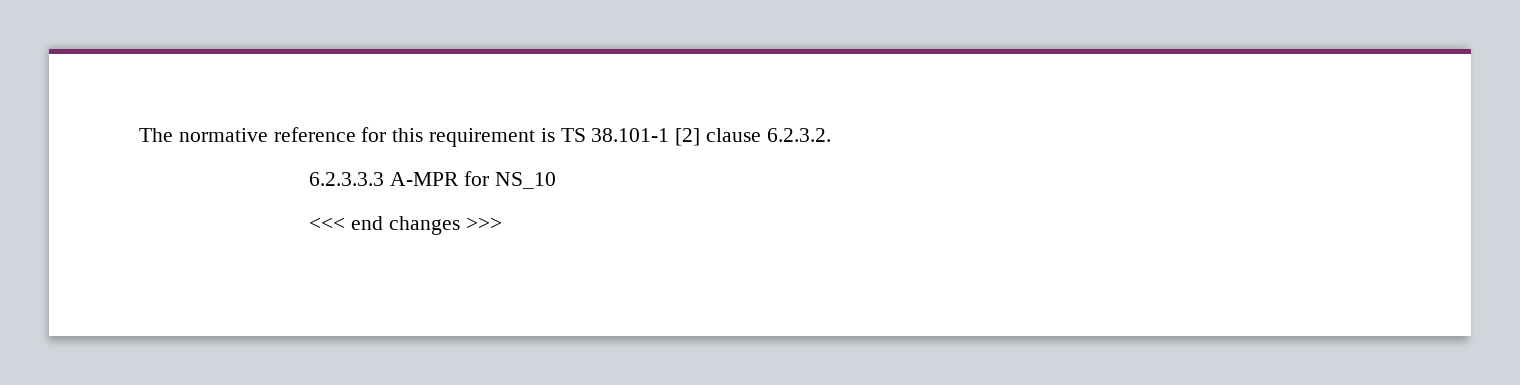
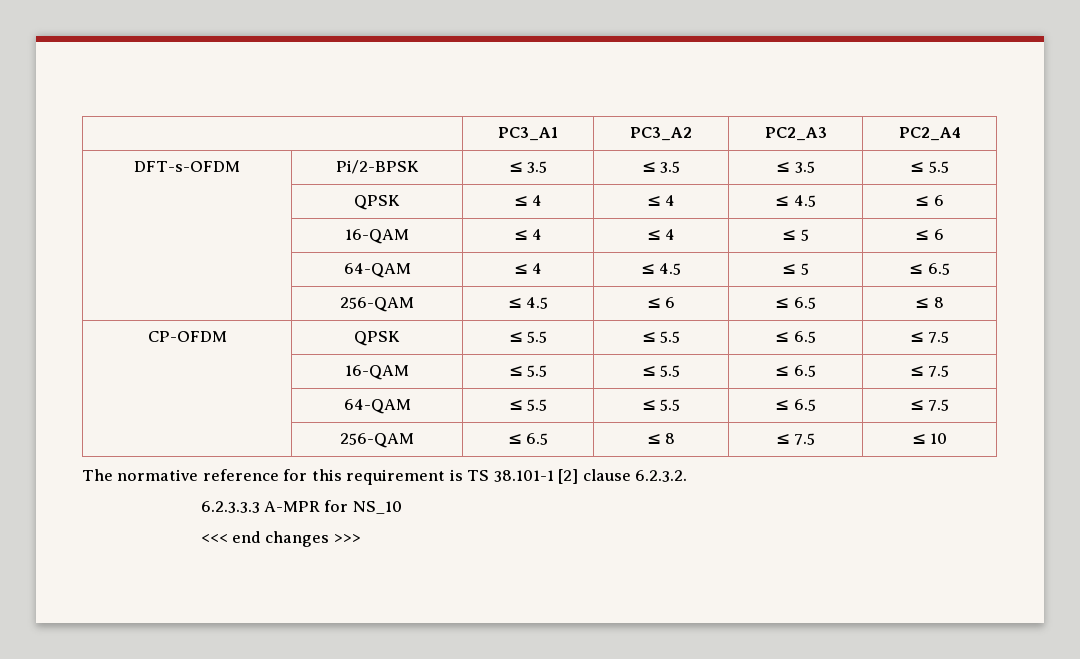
+ | PC3_A1 | PC3_A2 | PC2_A3 | PC2_A4
+ DFT-s-OFDM | Pi/2-BPSK | ≤ 3.5 | ≤ 3.5 | ≤ 3.5 | ≤ 5.5
+ | QPSK | ≤ 4 | ≤ 4 | ≤ 4.5 | ≤ 6
+ | 16-QAM | ≤ 4 | ≤ 4 | ≤ 5 | ≤ 6
+ | 64-QAM | ≤ 4 | ≤ 4.5 | ≤ 5 | ≤ 6.5
+ | 256-QAM | ≤ 4.5 | ≤ 6 | ≤ 6.5 | ≤ 8
+ CP-OFDM | QPSK | ≤ 5.5 | ≤ 5.5 | ≤ 6.5 | ≤ 7.5
+ | 16-QAM | ≤ 5.5 | ≤ 5.5 | ≤ 6.5 | ≤ 7.5
+ | 64-QAM | ≤ 5.5 | ≤ 5.5 | ≤ 6.5 | ≤ 7.5
+ | 256-QAM | ≤ 6.5 | ≤ 8 | ≤ 7.5 | ≤ 10

